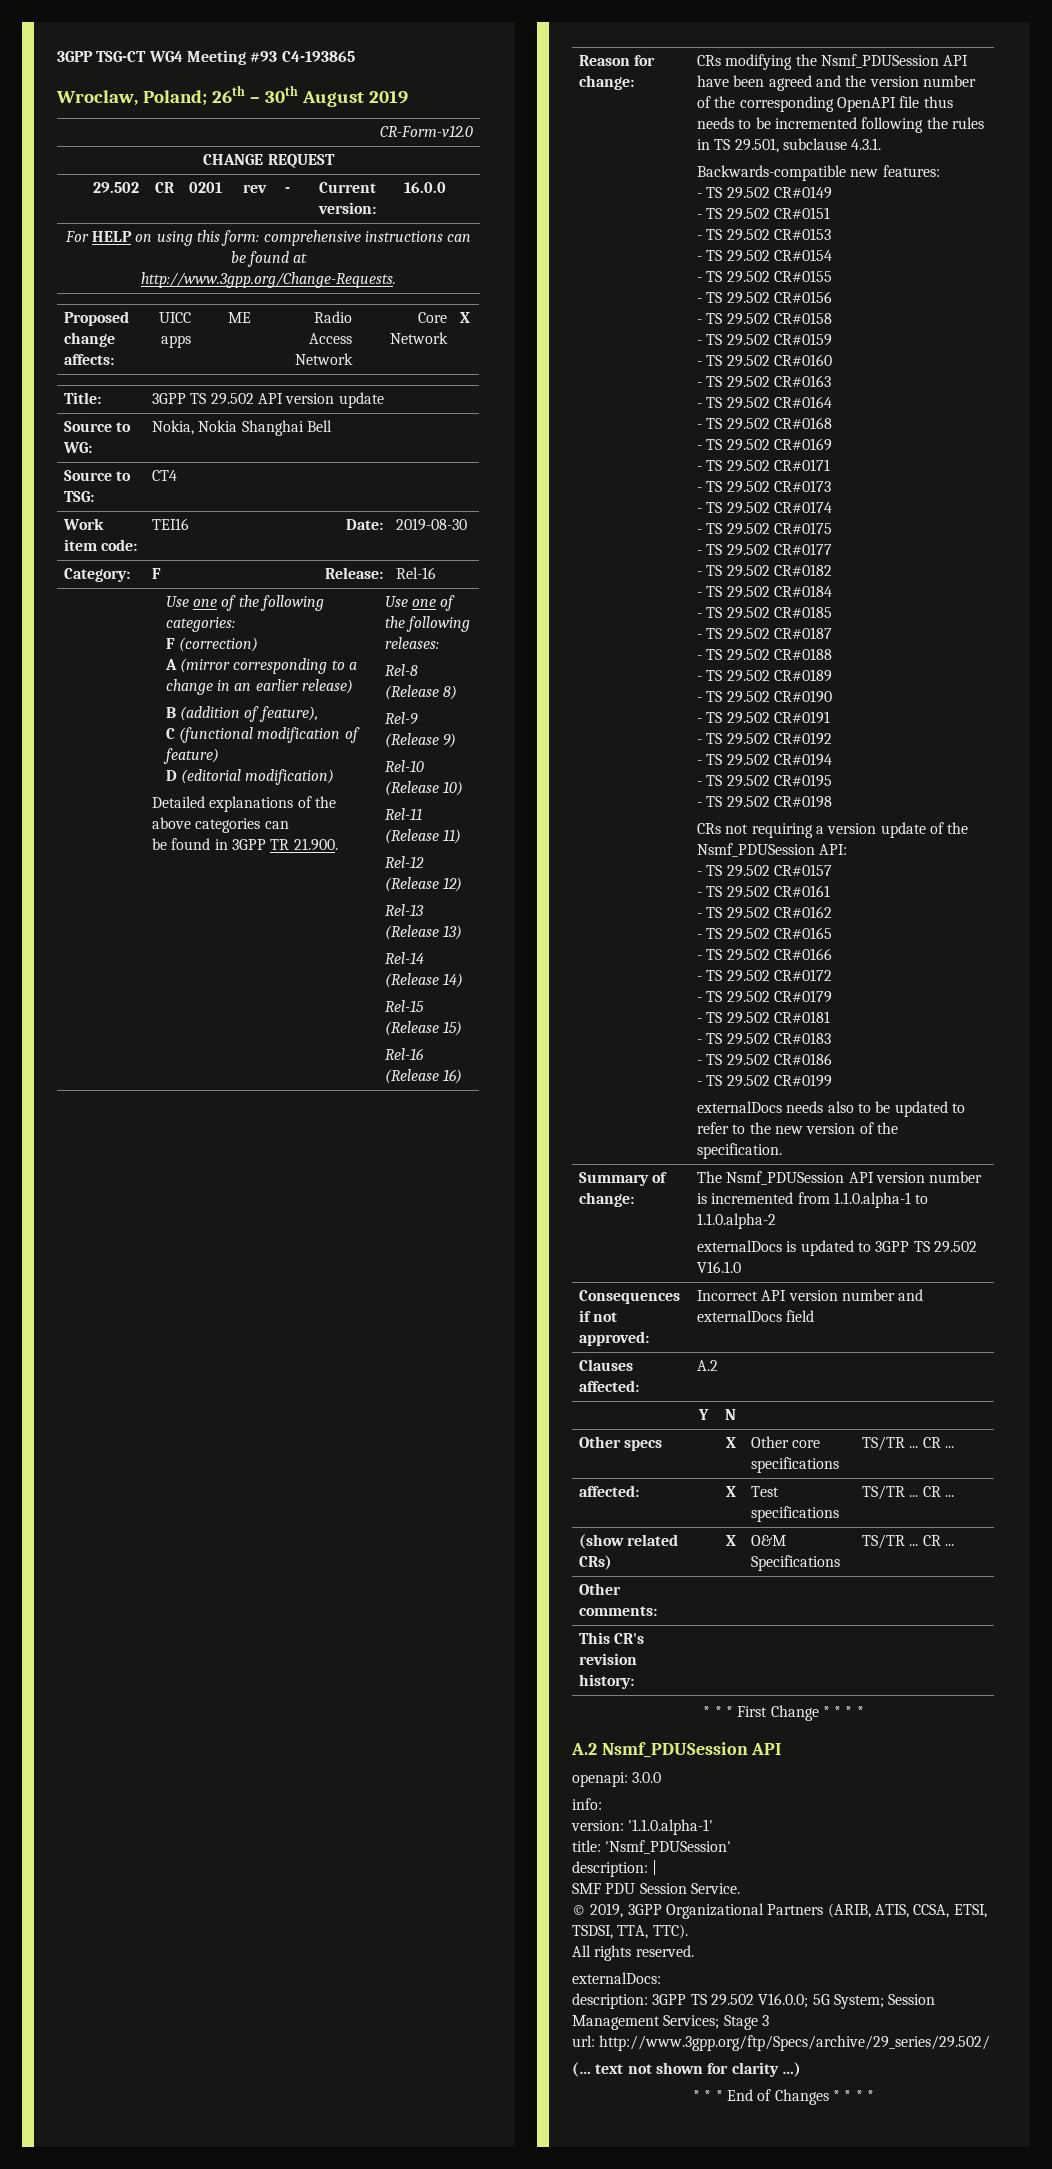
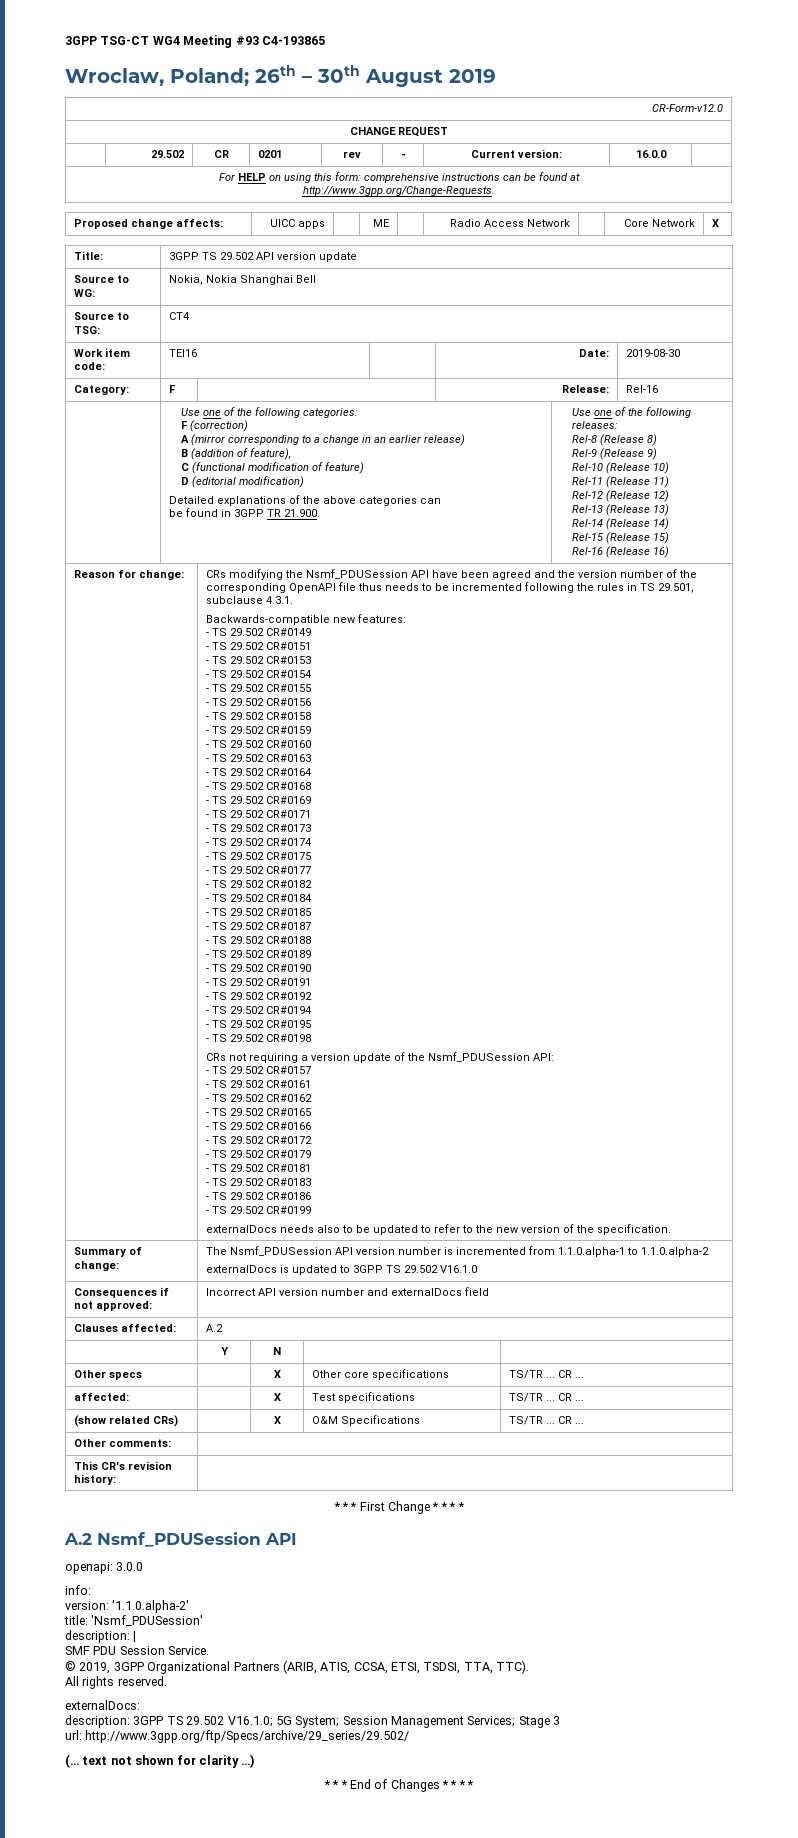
- version: '1.1.0.alpha-1'
+ version: '1.1.0.alpha-2'
- description: 3GPP TS 29.502 V16.0.0; 5G System; Session Management Services; Stage 3
+ description: 3GPP TS 29.502 V16.1.0; 5G System; Session Management Services; Stage 3

